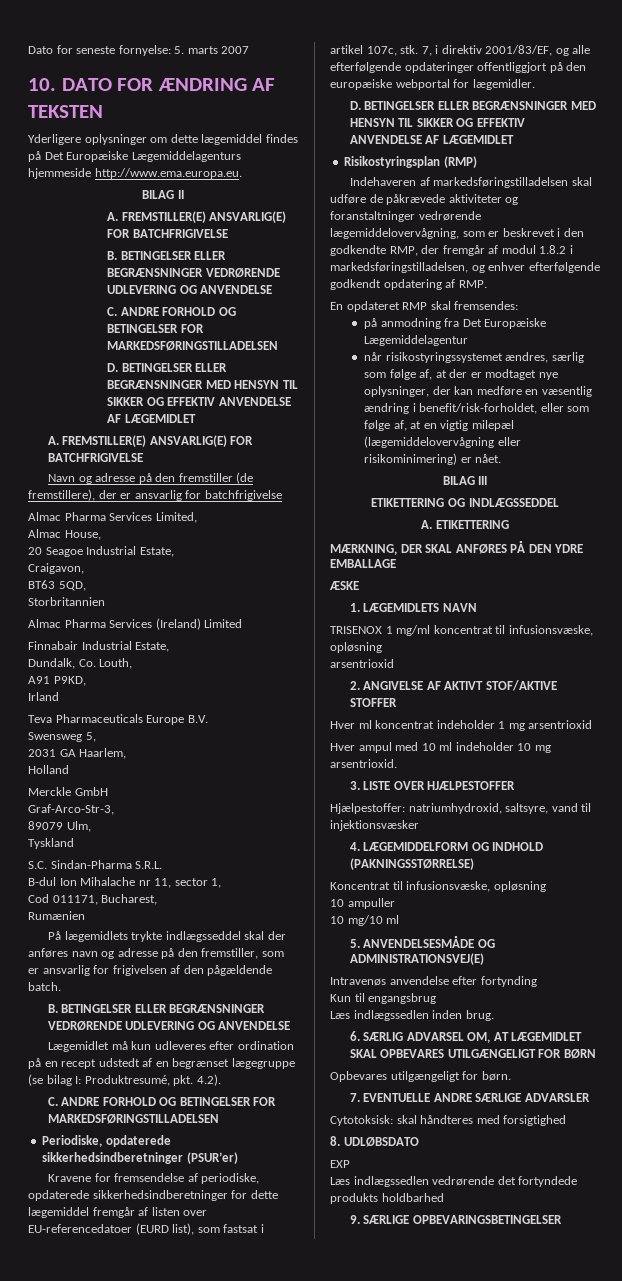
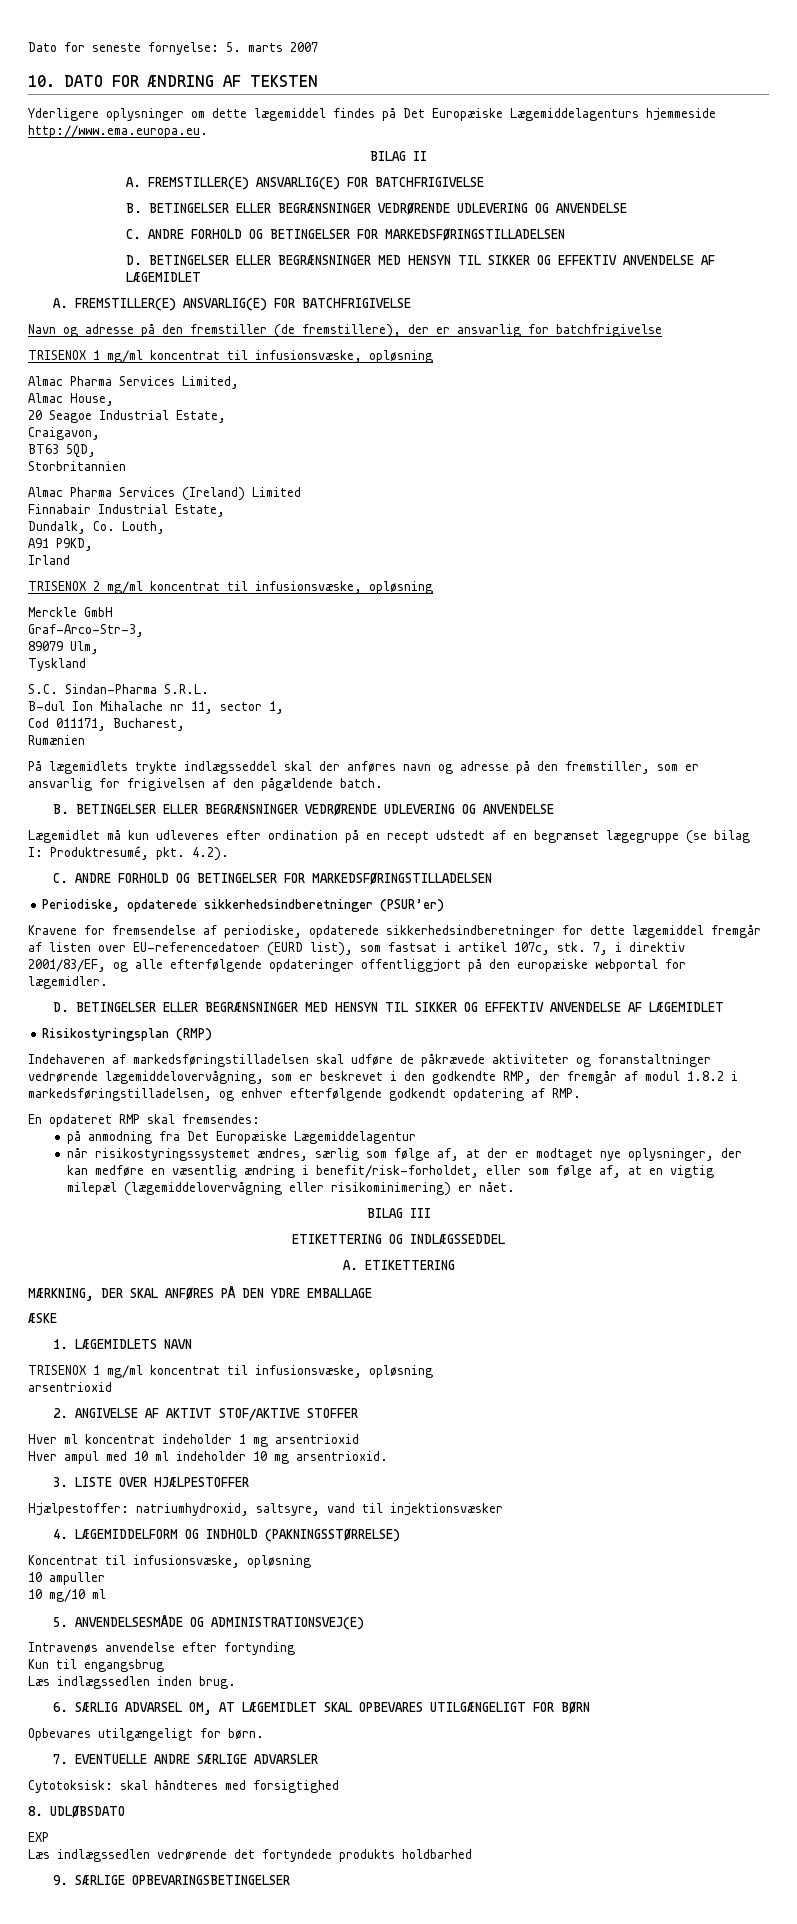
  Navn og adresse på den fremstiller (de fremstillere), der er ansvarlig for batchfrigivelse
+ TRISENOX 1 mg/ml koncentrat til infusionsvæske, opløsning
- Teva Pharmaceuticals Europe B.V.
- Swensweg 5,
- 2031 GA Haarlem,
- Holland
+ TRISENOX 2 mg/ml koncentrat til infusionsvæske, opløsning

